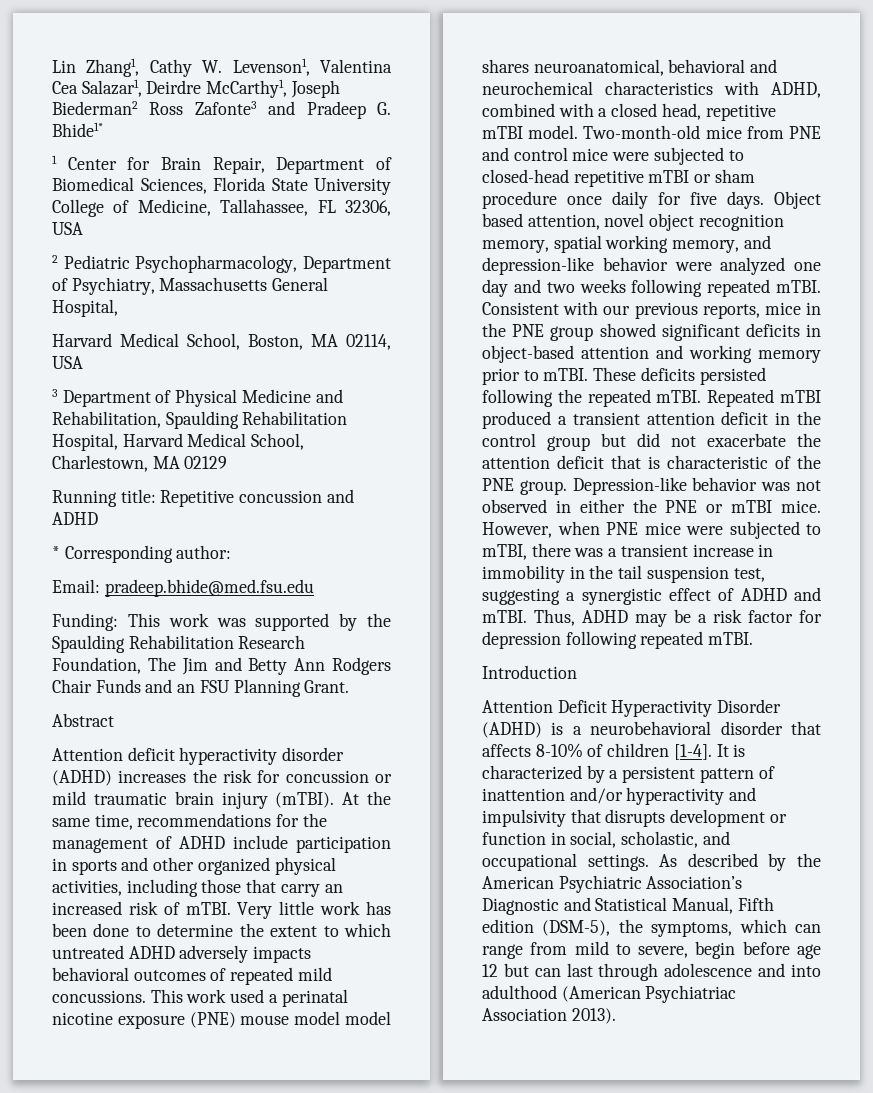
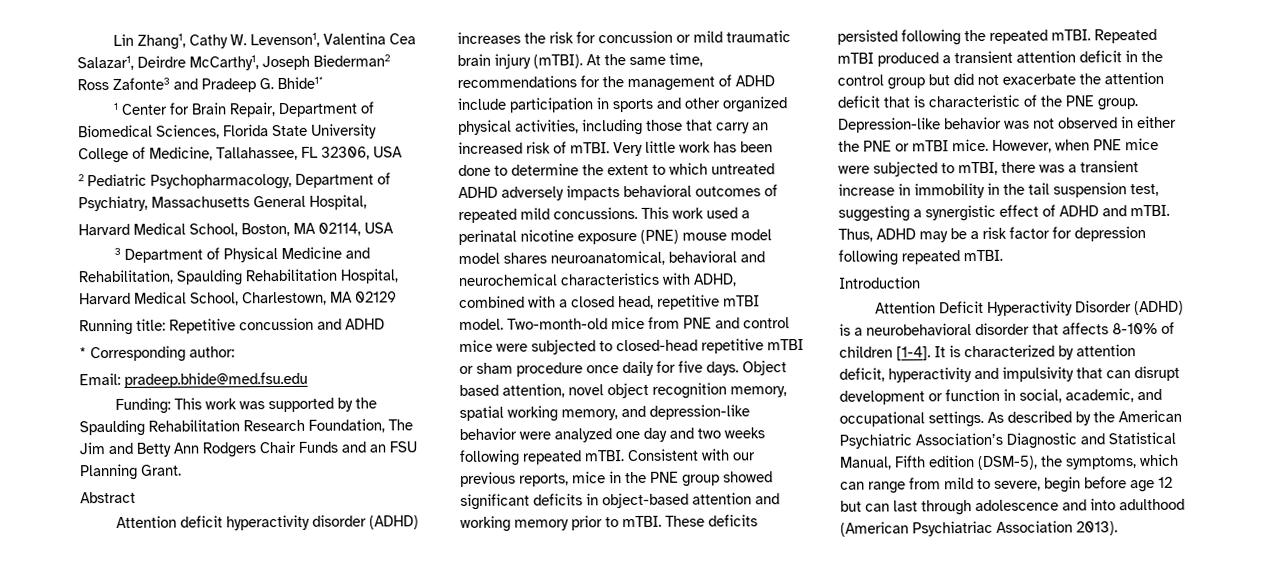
- It is characterized by a persistent pattern of inattention and/or hyperactivity and impulsivity that disrupts development or function in social, scholastic, and occupational settings.
+ It is characterized by attention deficit, hyperactivity and impulsivity that can disrupt development or function in social, academic, and occupational settings.

